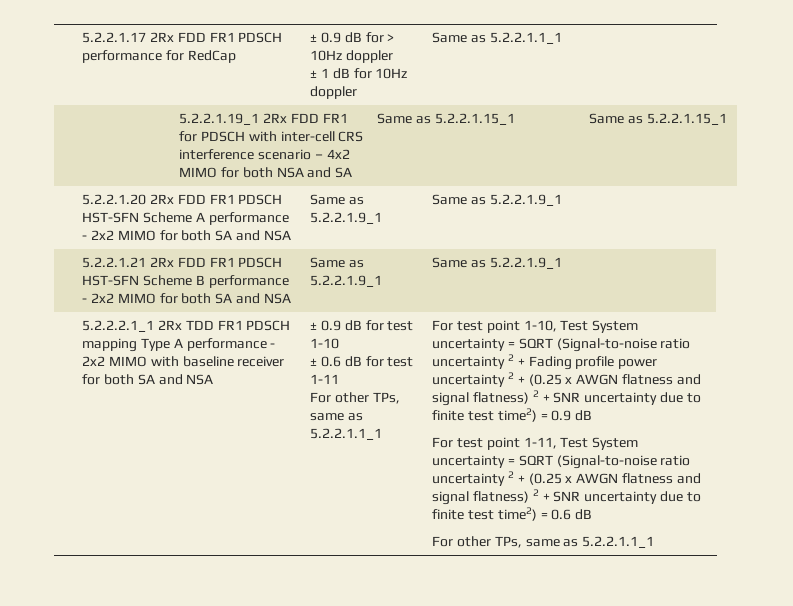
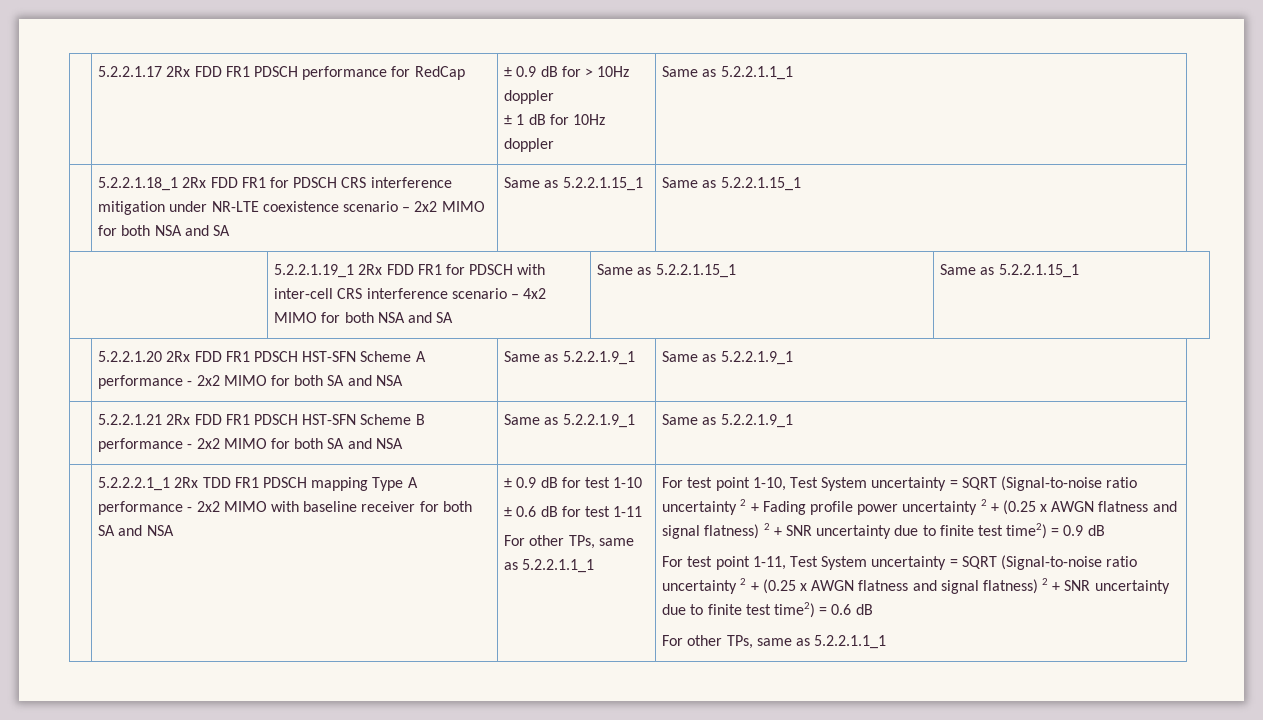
+ | 5.2.2.1.18_1 2Rx FDD FR1 for PDSCH CRS interference mitigation under NR-LTE coexistence scenario – 2x2 MIMO for both NSA and SA | Same as 5.2.2.1.15_1 | Same as 5.2.2.1.15_1

